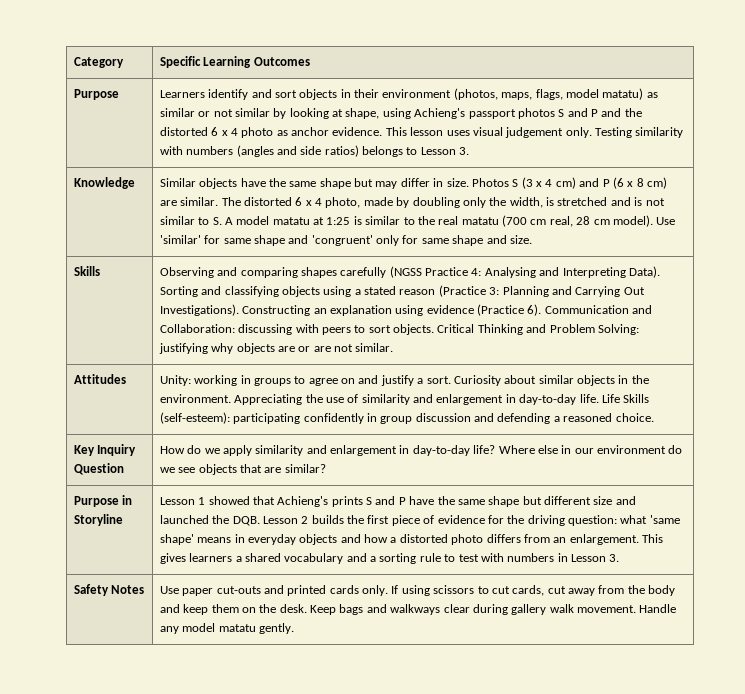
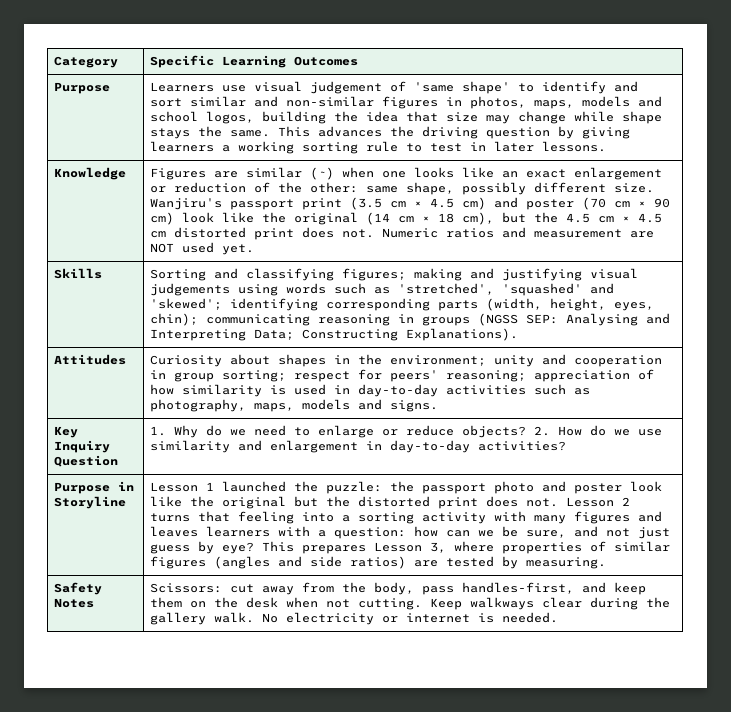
- Learners identify and sort objects in their environment (photos, maps, flags, model matatu) as similar or not similar by looking at shape, using Achieng's passport photos S and P and the distorted 6 x 4 photo as anchor evidence. This lesson uses visual judgement only. Testing similarity with numbers (angles and side ratios) belongs to Lesson 3.
- Knowledge | Similar objects have the same shape but may differ in size. Photos S (3 x 4 cm) and P (6 x 8 cm) are similar. The distorted 6 x 4 photo, made by doubling only the width, is stretched and is not similar to S. A model matatu at 1:25 is similar to the real matatu (700 cm real, 28 cm model). Use 'similar' for same shape and 'congruent' only for same shape and size.
- Skills | Observing and comparing shapes carefully (NGSS Practice 4: Analysing and Interpreting Data). Sorting and classifying objects using a stated reason (Practice 3: Planning and Carrying Out Investigations). Constructing an explanation using evidence (Practice 6). Communication and Collaboration: discussing with peers to sort objects. Critical Thinking and Problem Solving: justifying why objects are or are not similar.
- Attitudes | Unity: working in groups to agree on and justify a sort. Curiosity about similar objects in the environment. Appreciating the use of similarity and enlargement in day-to-day life. Life Skills (self-esteem): participating confidently in group discussion and defending a reasoned choice.
- Key Inquiry Question | How do we apply similarity and enlargement in day-to-day life? Where else in our environment do we see objects that are similar?
+ Learners use visual judgement of 'same shape' to identify and sort similar and non-similar figures in photos, maps, models and school logos, building the idea that size may change while shape stays the same. This advances the driving question by giving learners a working sorting rule to test in later lessons.
+ Knowledge | Figures are similar (~) when one looks like an exact enlargement or reduction of the other: same shape, possibly different size. Wanjiru's passport print (3.5 cm × 4.5 cm) and poster (70 cm × 90 cm) look like the original (14 cm × 18 cm), but the 4.5 cm × 4.5 cm distorted print does not. Numeric ratios and measurement are NOT used yet.
+ Skills | Sorting and classifying figures; making and justifying visual judgements using words such as 'stretched', 'squashed' and 'skewed'; identifying corresponding parts (width, height, eyes, chin); communicating reasoning in groups (NGSS SEP: Analysing and Interpreting Data; Constructing Explanations).
+ Attitudes | Curiosity about shapes in the environment; unity and cooperation in group sorting; respect for peers' reasoning; appreciation of how similarity is used in day-to-day activities such as photography, maps, models and signs.
+ Key Inquiry Question | 1. Why do we need to enlarge or reduce objects? 2. How do we use similarity and enlargement in day-to-day activities?
- Lesson 1 showed that Achieng's prints S and P have the same shape but different size and launched the DQB. Lesson 2 builds the first piece of evidence for the driving question: what 'same shape' means in everyday objects and how a distorted photo differs from an enlargement. This gives learners a shared vocabulary and a sorting rule to test with numbers in Lesson 3.
- Safety Notes | Use paper cut-outs and printed cards only. If using scissors to cut cards, cut away from the body and keep them on the desk. Keep bags and walkways clear during gallery walk movement. Handle any model matatu gently.
+ Lesson 1 launched the puzzle: the passport photo and poster look like the original but the distorted print does not. Lesson 2 turns that feeling into a sorting activity with many figures and leaves learners with a question: how can we be sure, and not just guess by eye? This prepares Lesson 3, where properties of similar figures (angles and side ratios) are tested by measuring.
+ Safety Notes | Scissors: cut away from the body, pass handles-first, and keep them on the desk when not cutting. Keep walkways clear during the gallery walk. No electricity or internet is needed.

